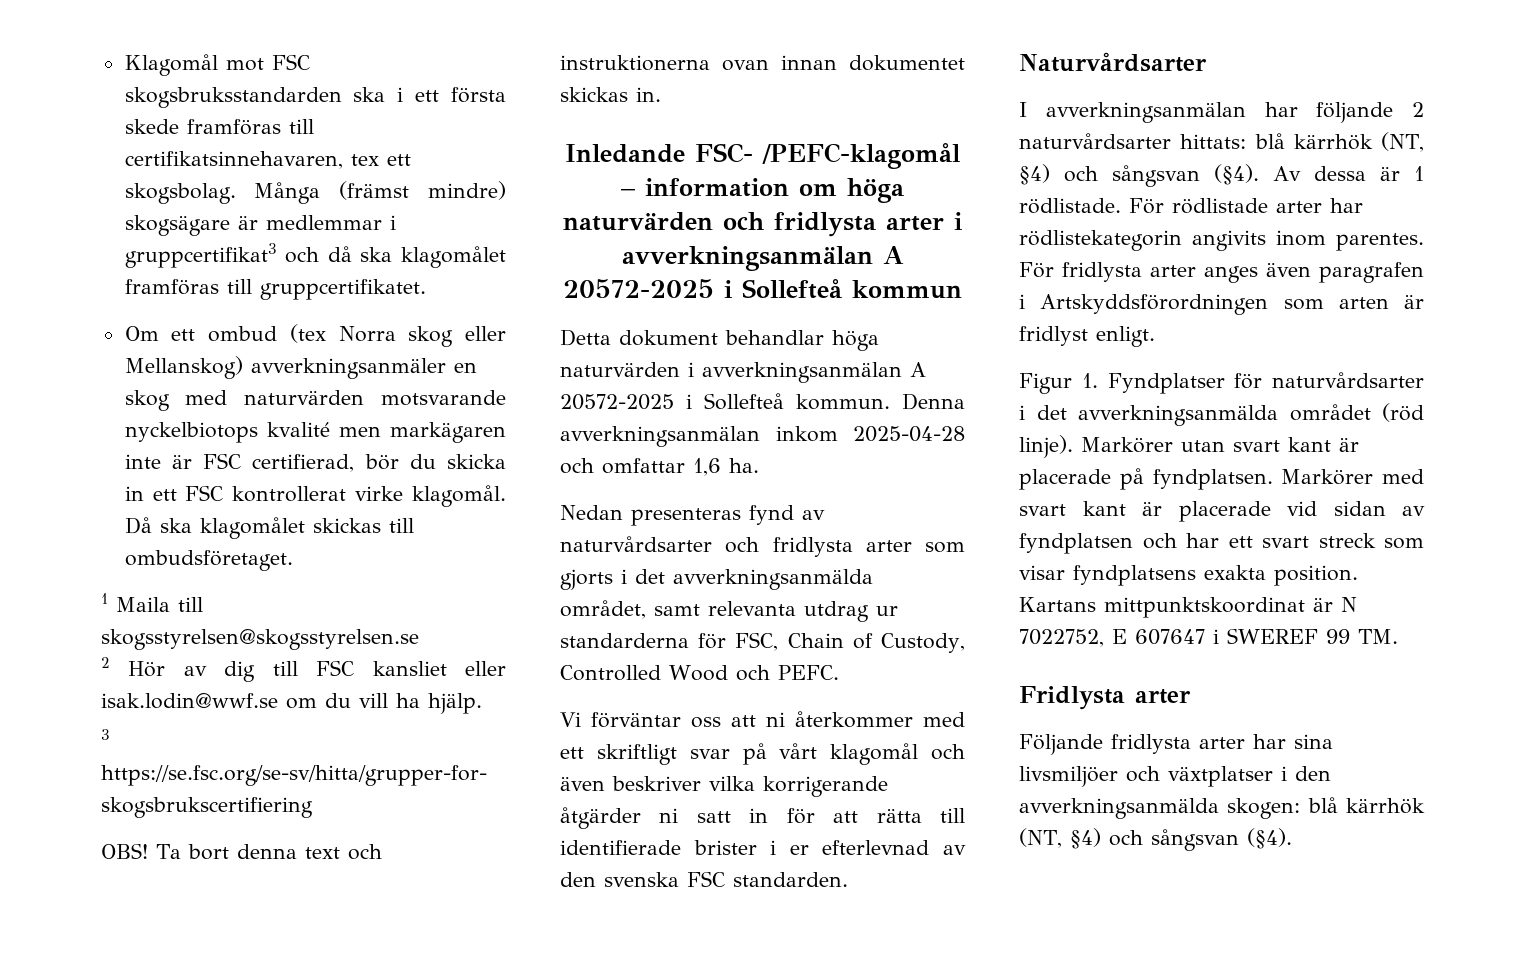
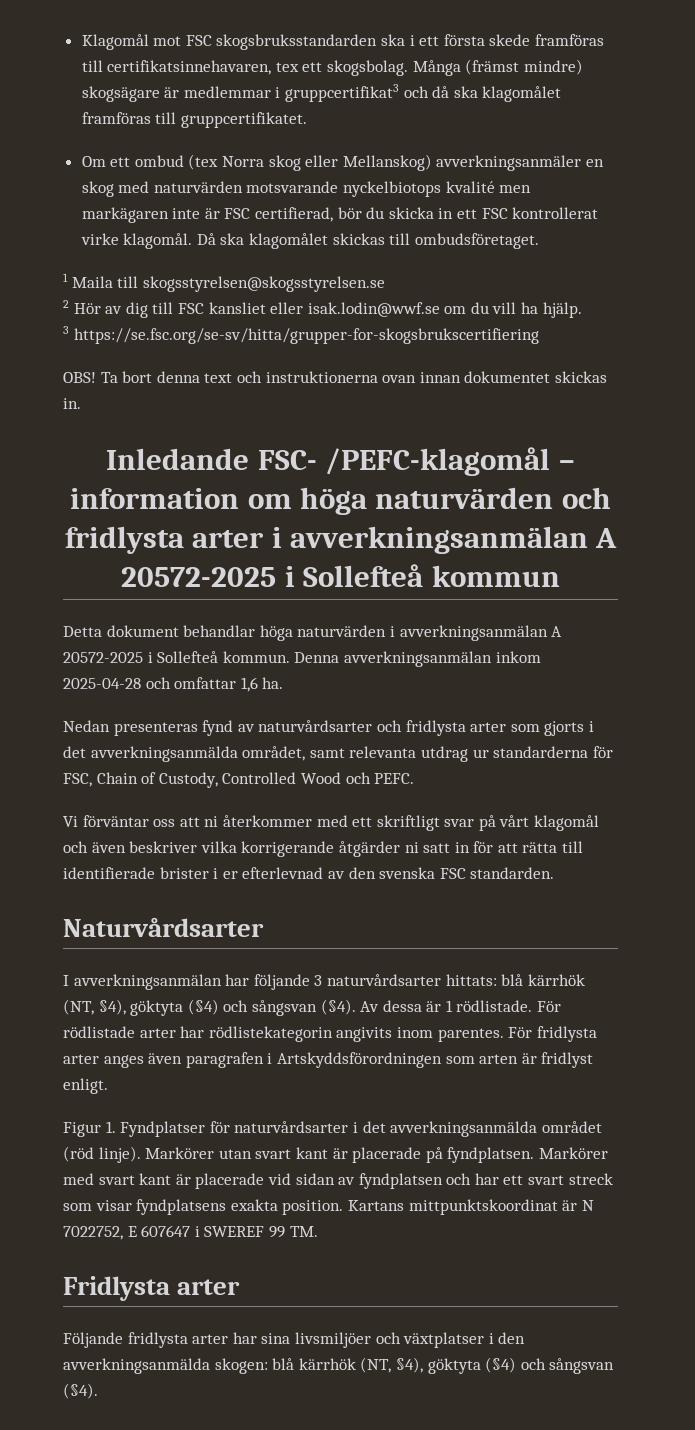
- I avverkningsanmälan har följande 2 naturvårdsarter hittats: blå kärrhök (NT, §4) och sångsvan (§4).
+ I avverkningsanmälan har följande 3 naturvårdsarter hittats: blå kärrhök (NT, §4), göktyta (§4) och sångsvan (§4).
- Följande fridlysta arter har sina livsmiljöer och växtplatser i den avverkningsanmälda skogen: blå kärrhök (NT, §4) och sångsvan (§4).
+ Följande fridlysta arter har sina livsmiljöer och växtplatser i den avverkningsanmälda skogen: blå kärrhök (NT, §4), göktyta (§4) och sångsvan (§4).

